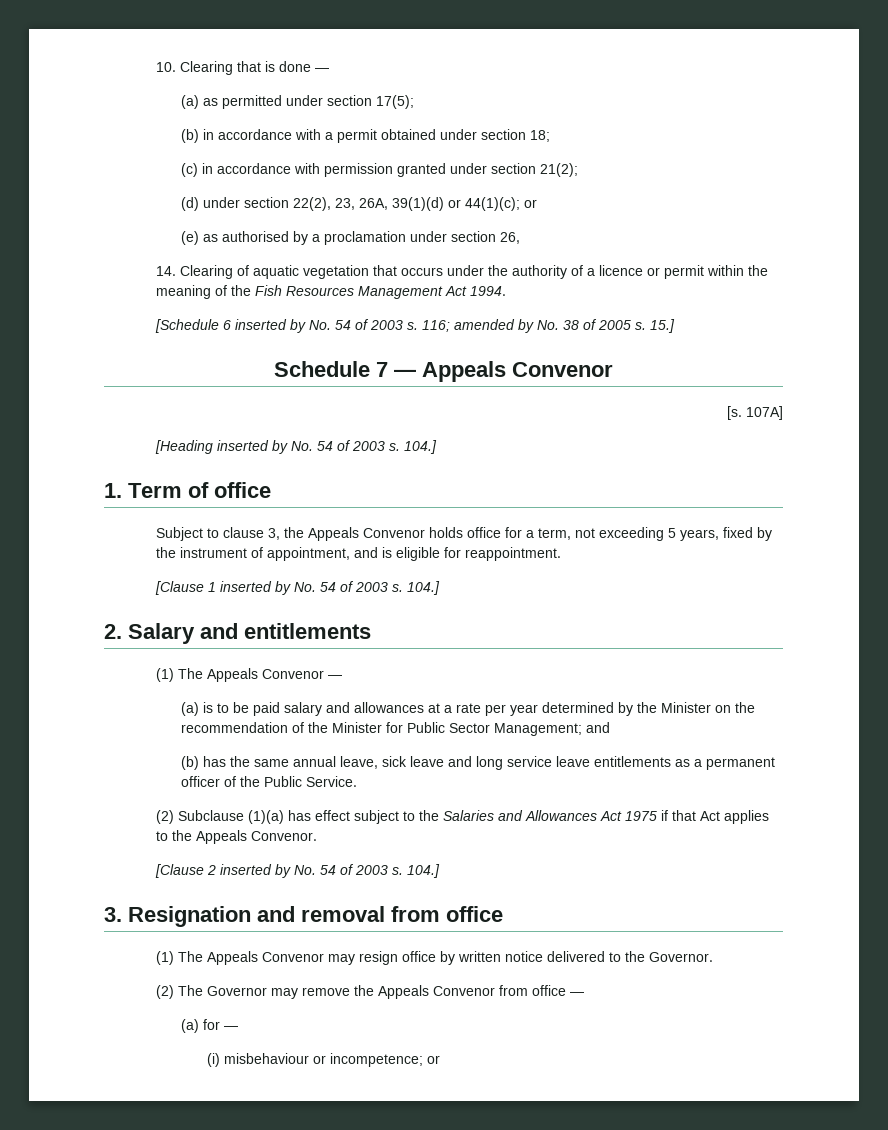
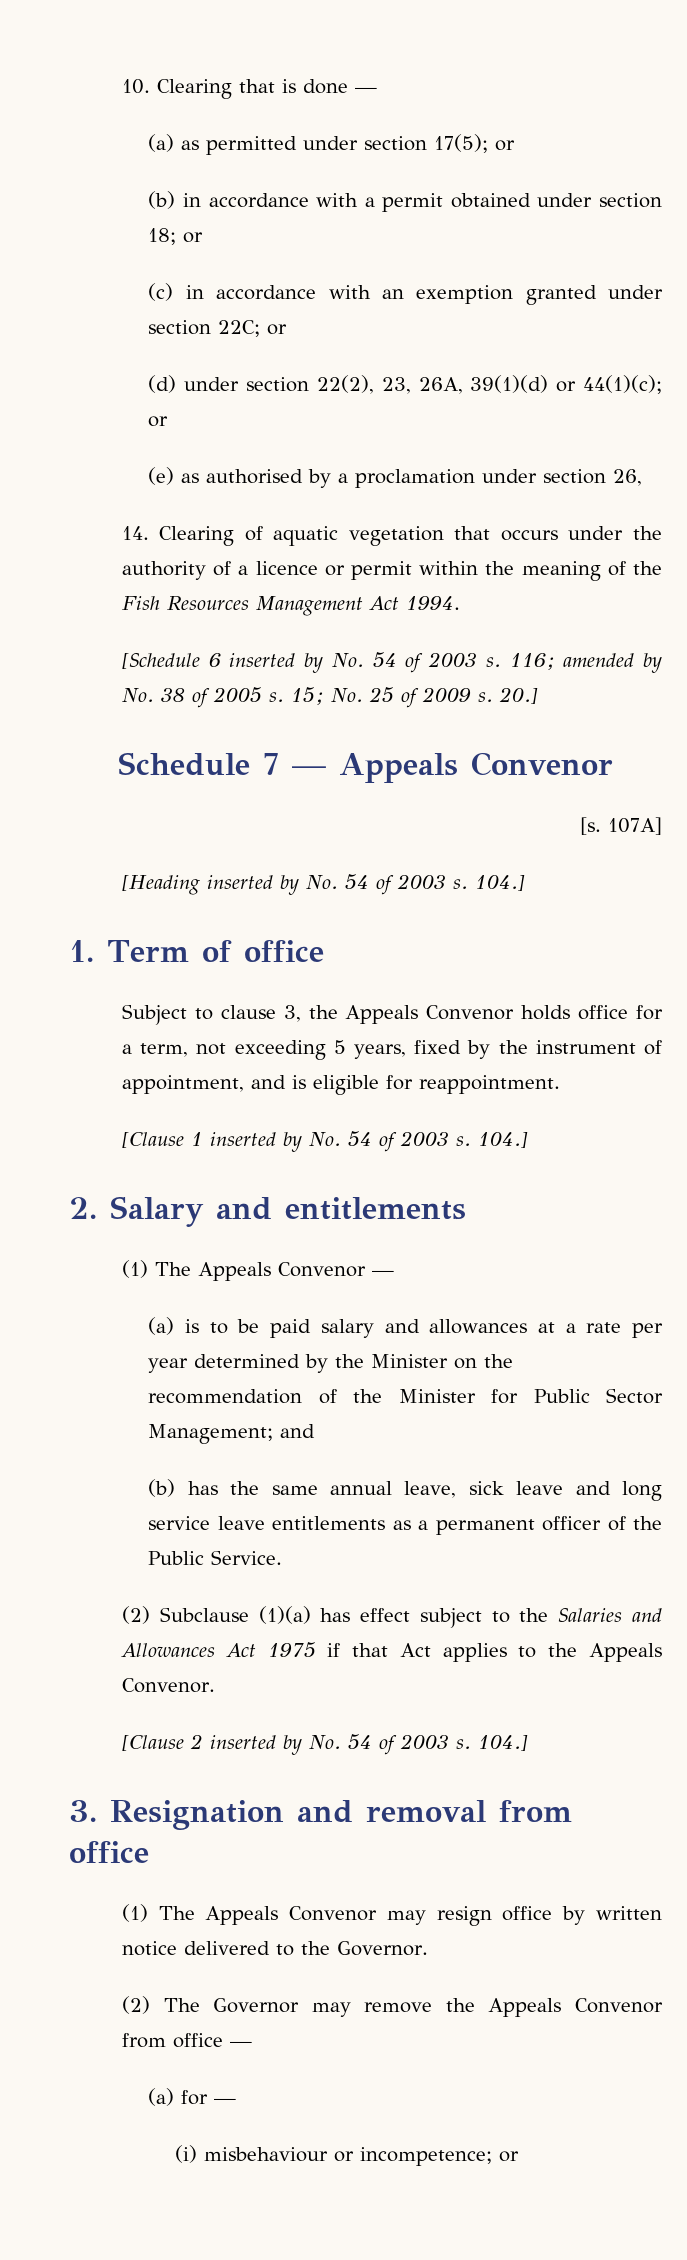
- (a) as permitted under section 17(5);
+ (a) as permitted under section 17(5); or
- (b) in accordance with a permit obtained under section 18;
+ (b) in accordance with a permit obtained under section 18; or
- (c) in accordance with permission granted under section 21(2);
+ (c) in accordance with an exemption granted under section 22C; or
- 15.]
+ 15; No. 25 of 2009 s. 20.]

